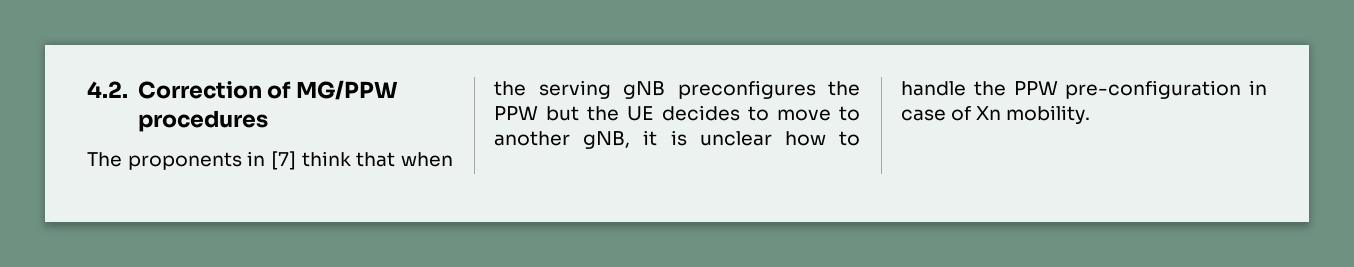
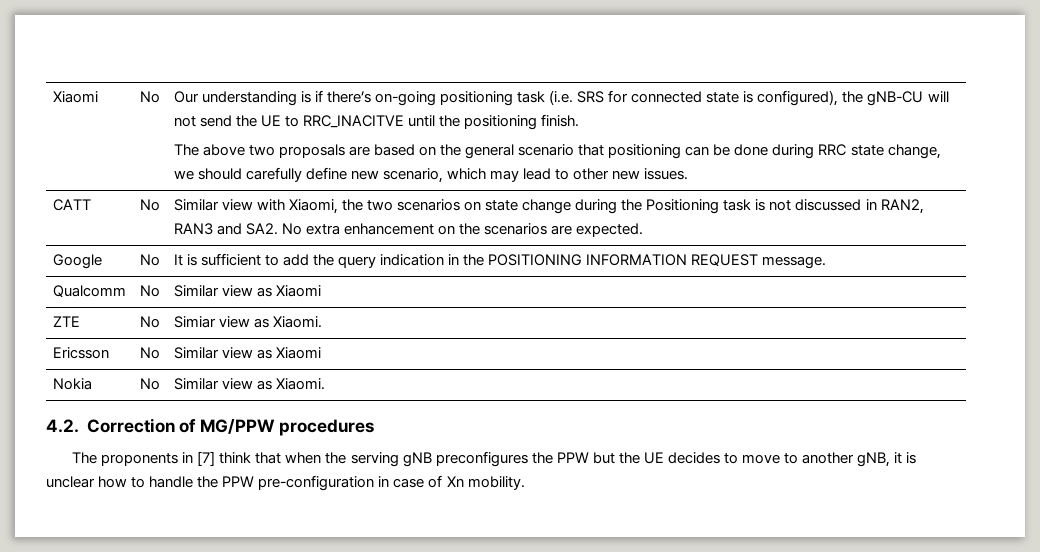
+ Xiaomi | No | Our understanding is if there’s on-going positioning task (i.e. SRS for connected state is configured), the gNB-CU will not send the UE to RRC_INACITVE until the positioning finish.
+ The above two proposals are based on the general scenario that positioning can be done during RRC state change, we should carefully define new scenario, which may lead to other new issues.
+ CATT | No | Similar view with Xiaomi, the two scenarios on state change during the Positioning task is not discussed in RAN2, RAN3 and SA2. No extra enhancement on the scenarios are expected.
+ Google | No | It is sufficient to add the query indication in the POSITIONING INFORMATION REQUEST message.
+ Qualcomm | No | Similar view as Xiaomi
+ ZTE | No | Simiar view as Xiaomi.
+ Ericsson | No | Similar view as Xiaomi
+ Nokia | No | Similar view as Xiaomi.

